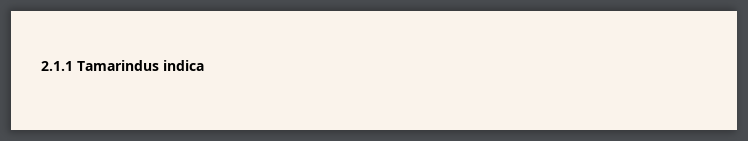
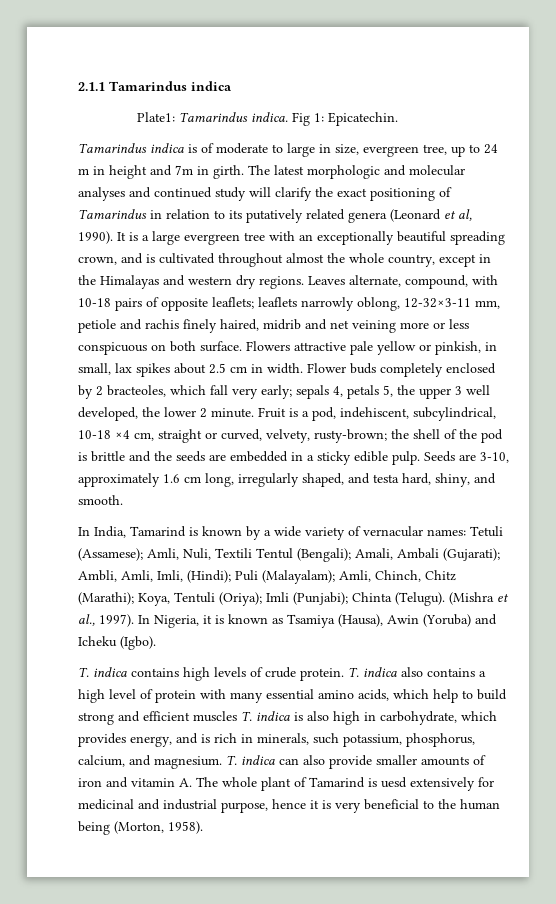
+ Plate1: Tamarindus indica. Fig 1: Epicatechin.
+ Tamarindus indica is of moderate to large in size, evergreen tree, up to 24 m in height and 7m in girth. The latest morphologic and molecular analyses and continued study will clarify the exact positioning of Tamarindus in relation to its putatively related genera (Leonard et al, 1990). It is a large evergreen tree with an exceptionally beautiful spreading crown, and is cultivated throughout almost the whole country, except in the Himalayas and western dry regions. Leaves alternate, compound, with 10-18 pairs of opposite leaflets; leaflets narrowly oblong, 12-32×3-11 mm, petiole and rachis finely haired, midrib and net veining more or less conspicuous on both surface. Flowers attractive pale yellow or pinkish, in small, lax spikes about 2.5 cm in width. Flower buds completely enclosed by 2 bracteoles, which fall very early; sepals 4, petals 5, the upper 3 well developed, the lower 2 minute. Fruit is a pod, indehiscent, subcylindrical, 10-18 ×4 cm, straight or curved, velvety, rusty-brown; the shell of the pod is brittle and the seeds are embedded in a sticky edible pulp. Seeds are 3-10, approximately 1.6 cm long, irregularly shaped, and testa hard, shiny, and smooth.
+ In India, Tamarind is known by a wide variety of vernacular names: Tetuli (Assamese); Amli, Nuli, Textili Tentul (Bengali); Amali, Ambali (Gujarati); Ambli, Amli, Imli, (Hindi); Puli (Malayalam); Amli, Chinch, Chitz (Marathi); Koya, Tentuli (Oriya); Imli (Punjabi); Chinta (Telugu). (Mishra et al., 1997). In Nigeria, it is known as Tsamiya (Hausa), Awin (Yoruba) and Icheku (Igbo).
+ T. indica contains high levels of crude protein. T. indica also contains a high level of protein with many essential amino acids, which help to build strong and efficient muscles T. indica is also high in carbohydrate, which provides energy, and is rich in minerals, such potassium, phosphorus, calcium, and magnesium. T. indica can also provide smaller amounts of iron and vitamin A. The whole plant of Tamarind is uesd extensively for medicinal and industrial purpose, hence it is very beneficial to the human being (Morton, 1958).

